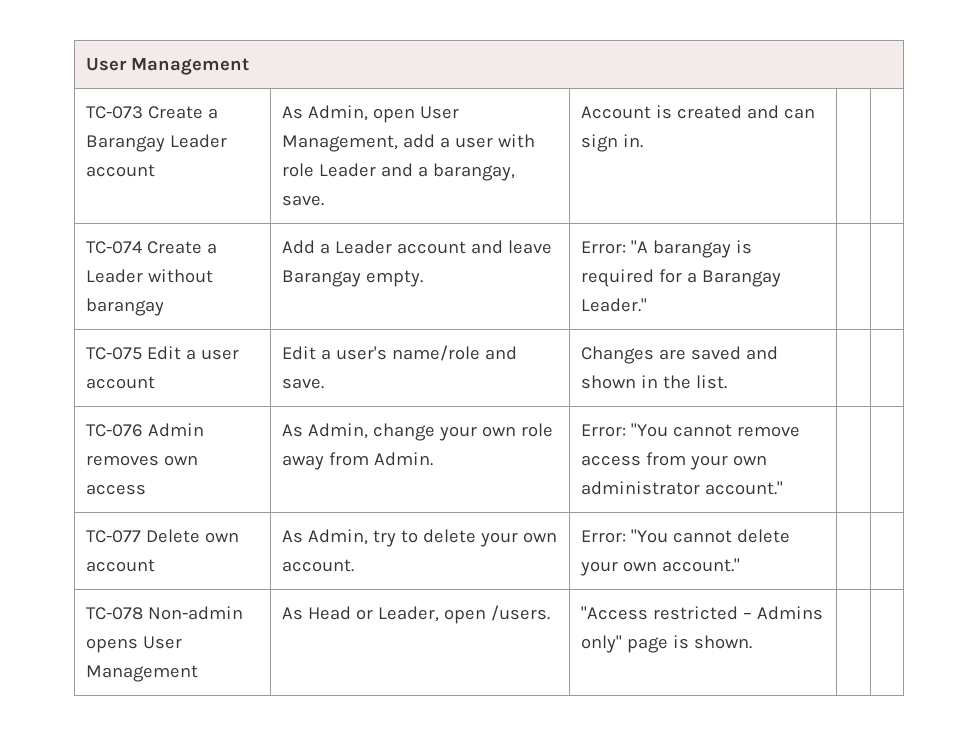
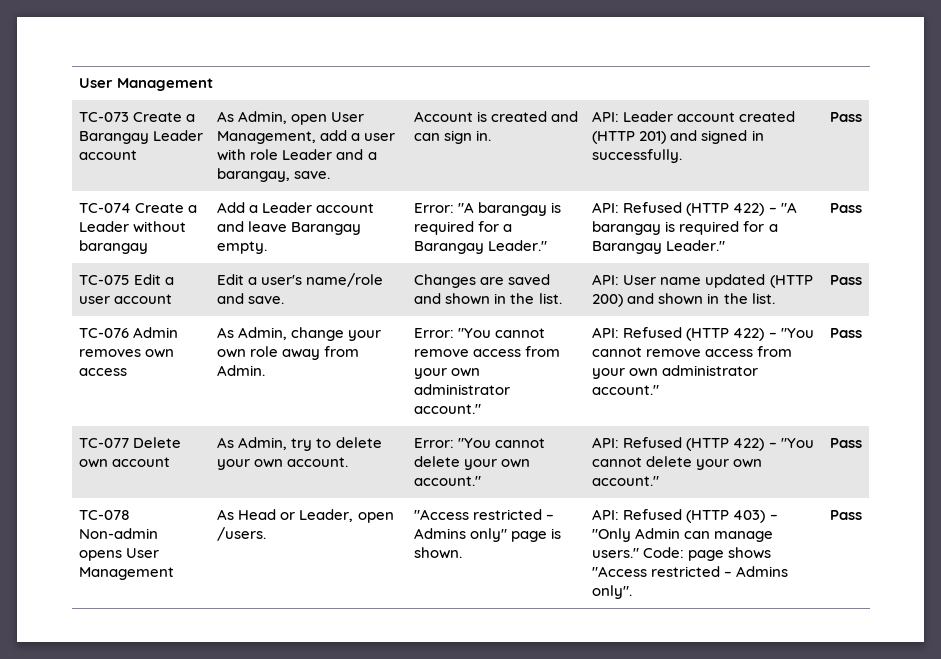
- TC-073 Create a Barangay Leader account | As Admin, open User Management, add a user with role Leader and a barangay, save. | Account is created and can sign in. | |
+ TC-073 Create a Barangay Leader account | As Admin, open User Management, add a user with role Leader and a barangay, save. | Account is created and can sign in. | API: Leader account created (HTTP 201) and signed in successfully. | Pass
- TC-074 Create a Leader without barangay | Add a Leader account and leave Barangay empty. | Error: "A barangay is required for a Barangay Leader." | |
+ TC-074 Create a Leader without barangay | Add a Leader account and leave Barangay empty. | Error: "A barangay is required for a Barangay Leader." | API: Refused (HTTP 422) – "A barangay is required for a Barangay Leader." | Pass
- TC-075 Edit a user account | Edit a user's name/role and save. | Changes are saved and shown in the list. | |
+ TC-075 Edit a user account | Edit a user's name/role and save. | Changes are saved and shown in the list. | API: User name updated (HTTP 200) and shown in the list. | Pass
- TC-076 Admin removes own access | As Admin, change your own role away from Admin. | Error: "You cannot remove access from your own administrator account." | |
+ TC-076 Admin removes own access | As Admin, change your own role away from Admin. | Error: "You cannot remove access from your own administrator account." | API: Refused (HTTP 422) – "You cannot remove access from your own administrator account." | Pass
- TC-077 Delete own account | As Admin, try to delete your own account. | Error: "You cannot delete your own account." | |
+ TC-077 Delete own account | As Admin, try to delete your own account. | Error: "You cannot delete your own account." | API: Refused (HTTP 422) – "You cannot delete your own account." | Pass
- TC-078 Non-admin opens User Management | As Head or Leader, open /users. | "Access restricted – Admins only" page is shown. | |
+ TC-078 Non-admin opens User Management | As Head or Leader, open /users. | "Access restricted – Admins only" page is shown. | API: Refused (HTTP 403) – "Only Admin can manage users." Code: page shows "Access restricted – Admins only". | Pass

